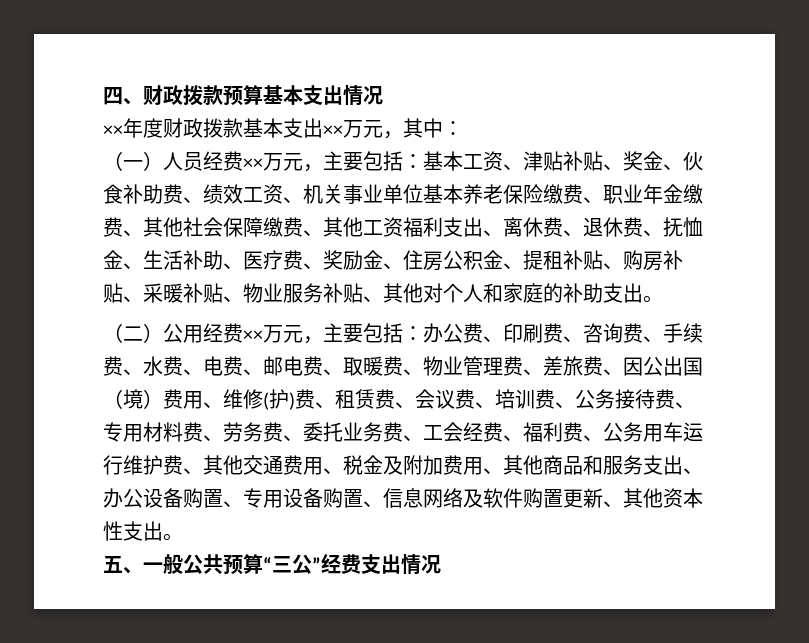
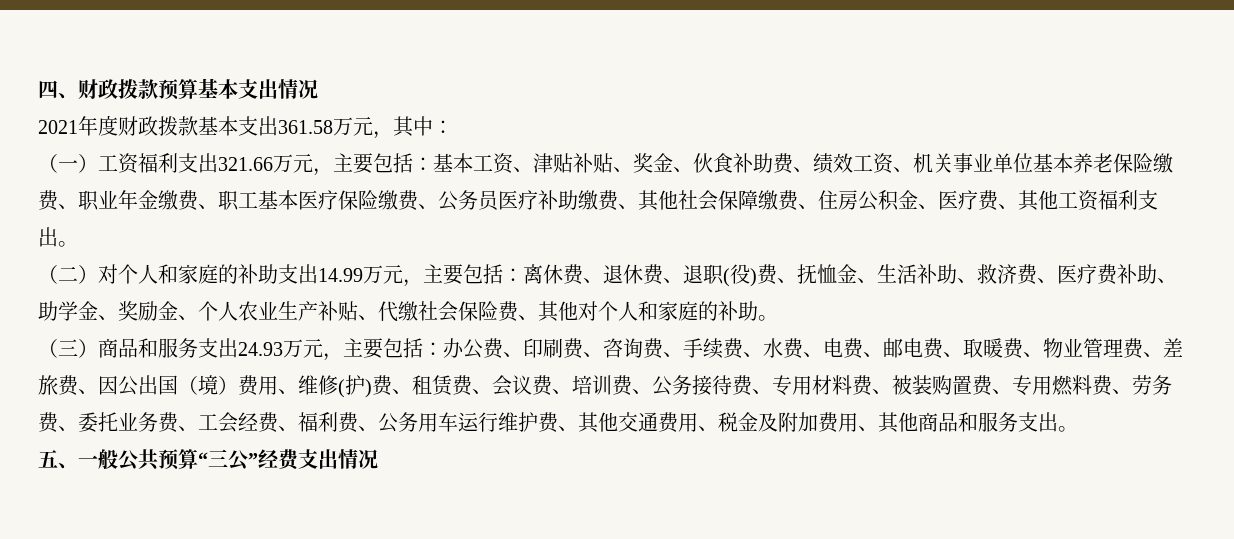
- ××年度财政拨款基本支出××万元，其中：
+ 2021年度财政拨款基本支出361.58万元，其中：
- （一）人员经费××万元，主要包括：
+ （一）工资福利支出321.66万元，主要包括：
- 基本工资、津贴补贴、奖金、伙食补助费、绩效工资、机关事业单位基本养老保险缴费、职业年金缴费、其他社会保障缴费、其他工资福利支出、离休费、退休费、抚恤金、生活补助、医疗费、奖励金、住房公积金、提租补贴、购房补贴、采暖补贴、物业服务补贴、其他对个人和家庭的补助支出。
- （二）公用经费××万元，主要包括：
+ 基本工资、津贴补贴、奖金、伙食补助费、绩效工资、机关事业单位基本养老保险缴费、职业年金缴费、职工基本医疗保险缴费、公务员医疗补助缴费、其他社会保障缴费、住房公积金、医疗费、其他工资福利支出。
+ （二）对个人和家庭的补助支出14.99万元，主要包括：离休费、退休费、退职(役)费、抚恤金、生活补助、救济费、医疗费补助、助学金、奖励金、个人农业生产补贴、代缴社会保险费、其他对个人和家庭的补助。
+ （三）商品和服务支出24.93万元，主要包括：
- 办公费、印刷费、咨询费、手续费、水费、电费、邮电费、取暖费、物业管理费、差旅费、因公出国（境）费用、维修(护)费、租赁费、会议费、培训费、公务接待费、专用材料费、劳务费、委托业务费、工会经费、福利费、公务用车运行维护费、其他交通费用、税金及附加费用、其他商品和服务支出、办公设备购置、专用设备购置、信息网络及软件购置更新、其他资本性支出。
+ 办公费、印刷费、咨询费、手续费、水费、电费、邮电费、取暖费、物业管理费、差旅费、因公出国（境）费用、维修(护)费、租赁费、会议费、培训费、公务接待费、专用材料费、被装购置费、专用燃料费、劳务费、委托业务费、工会经费、福利费、公务用车运行维护费、其他交通费用、税金及附加费用、其他商品和服务支出。

